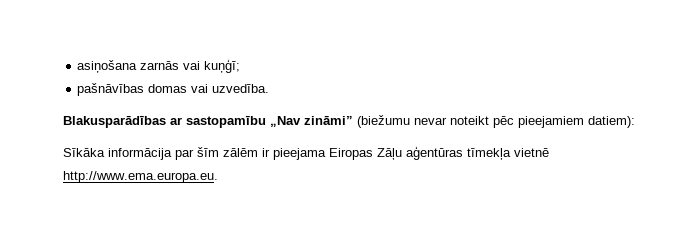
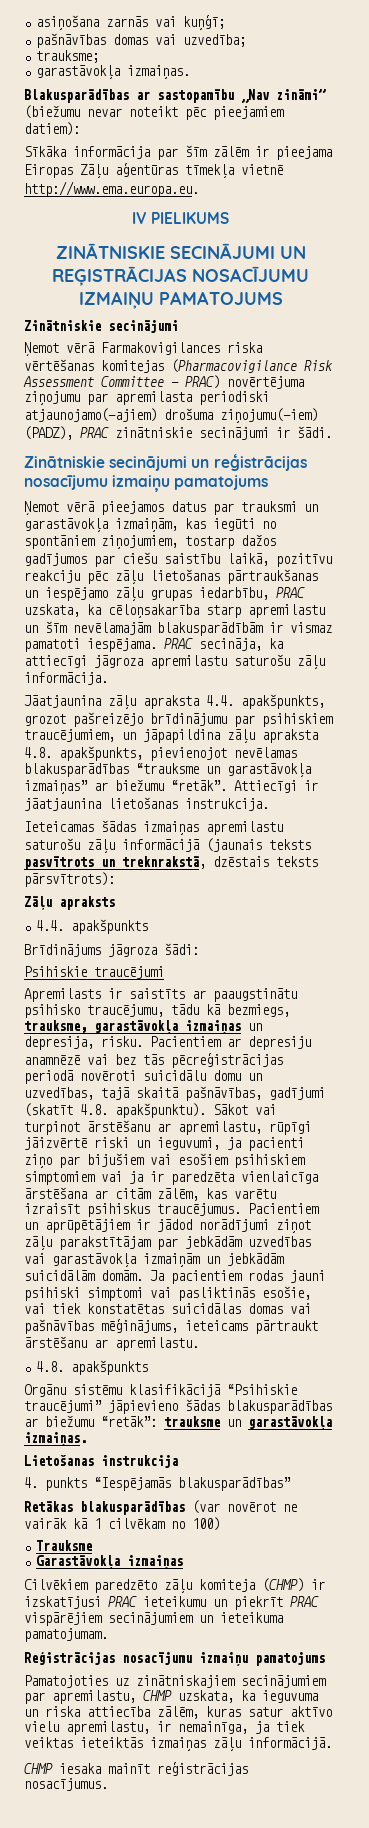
- pašnāvības domas vai uzvedība.
+ pašnāvības domas vai uzvedība;
+ trauksme;
+ garastāvokļa izmaiņas.
+ IV PIELIKUMS
+ ZINĀTNISKIE SECINĀJUMI UN REĢISTRĀCIJAS NOSACĪJUMU IZMAIŅU PAMATOJUMS
+ Zinātniskie secinājumi
+ Ņemot vērā Farmakovigilances riska vērtēšanas komitejas (Pharmacovigilance Risk Assessment Committee — PRAC) novērtējuma ziņojumu par apremilasta periodiski atjaunojamo(-ajiem) drošuma ziņojumu(-iem) (PADZ), PRAC zinātniskie secinājumi ir šādi.
+ Zinātniskie secinājumi un reģistrācijas nosacījumu izmaiņu pamatojums
+ Ņemot vērā pieejamos datus par trauksmi un garastāvokļa izmaiņām, kas iegūti no spontāniem ziņojumiem, tostarp dažos gadījumos par ciešu saistību laikā, pozitīvu reakciju pēc zāļu lietošanas pārtraukšanas un iespējamo zāļu grupas iedarbību, PRAC uzskata, ka cēloņsakarība starp apremilastu un šīm nevēlamajām blakusparādībām ir vismaz pamatoti iespējama. PRAC secināja, ka attiecīgi jāgroza apremilastu saturošu zāļu informācija.
+ Jāatjaunina zāļu apraksta 4.4. apakšpunkts, grozot pašreizējo brīdinājumu par psihiskiem traucējumiem, un jāpapildina zāļu apraksta 4.8. apakšpunkts, pievienojot nevēlamas blakusparādības “trauksme un garastāvokļa izmaiņas” ar biežumu “retāk”. Attiecīgi ir jāatjaunina lietošanas instrukcija.
+ Ieteicamas šādas izmaiņas apremilastu saturošu zāļu informācijā (jaunais teksts pasvītrots un treknrakstā, dzēstais teksts pārsvītrots):
+ Zāļu apraksts
+ 4.4. apakšpunkts
+ Brīdinājums jāgroza šādi:
+ Psihiskie traucējumi
+ Apremilasts ir saistīts ar paaugstinātu psihisko traucējumu, tādu kā bezmiegs, trauksme, garastāvokļa izmaiņas un depresija, risku. Pacientiem ar depresiju anamnēzē vai bez tās pēcreģistrācijas periodā novēroti suicidālu domu un uzvedības, tajā skaitā pašnāvības, gadījumi (skatīt 4.8. apakšpunktu). Sākot vai turpinot ārstēšanu ar apremilastu, rūpīgi jāizvērtē riski un ieguvumi, ja pacienti ziņo par bijušiem vai esošiem psihiskiem simptomiem vai ja ir paredzēta vienlaicīga ārstēšana ar citām zālēm, kas varētu izraisīt psihiskus traucējumus. Pacientiem un aprūpētājiem ir jādod norādījumi ziņot zāļu parakstītājam par jebkādām uzvedības vai garastāvokļa izmaiņām un jebkādām suicidālām domām. Ja pacientiem rodas jauni psihiski simptomi vai pasliktinās esošie, vai tiek konstatētas suicidālas domas vai pašnāvības mēģinājums, ieteicams pārtraukt ārstēšanu ar apremilastu.
+ 4.8. apakšpunkts
+ Orgānu sistēmu klasifikācijā “Psihiskie traucējumi” jāpievieno šādas blakusparādības ar biežumu “retāk”: trauksme un garastāvokļa izmaiņas.
+ Lietošanas instrukcija
+ 4. punkts “Iespējamās blakusparādības”
+ Retākas blakusparādības (var novērot ne vairāk kā 1 cilvēkam no 100)
+ Trauksme
+ Garastāvokļa izmaiņas
+ Cilvēkiem paredzēto zāļu komiteja (CHMP) ir izskatījusi PRAC ieteikumu un piekrīt PRAC vispārējiem secinājumiem un ieteikuma pamatojumam.
+ Reģistrācijas nosacījumu izmaiņu pamatojums
+ Pamatojoties uz zinātniskajiem secinājumiem par apremilastu, CHMP uzskata, ka ieguvuma un riska attiecība zālēm, kuras satur aktīvo vielu apremilastu, ir nemainīga, ja tiek veiktas ieteiktās izmaiņas zāļu informācijā.
+ CHMP iesaka mainīt reģistrācijas nosacījumus.

